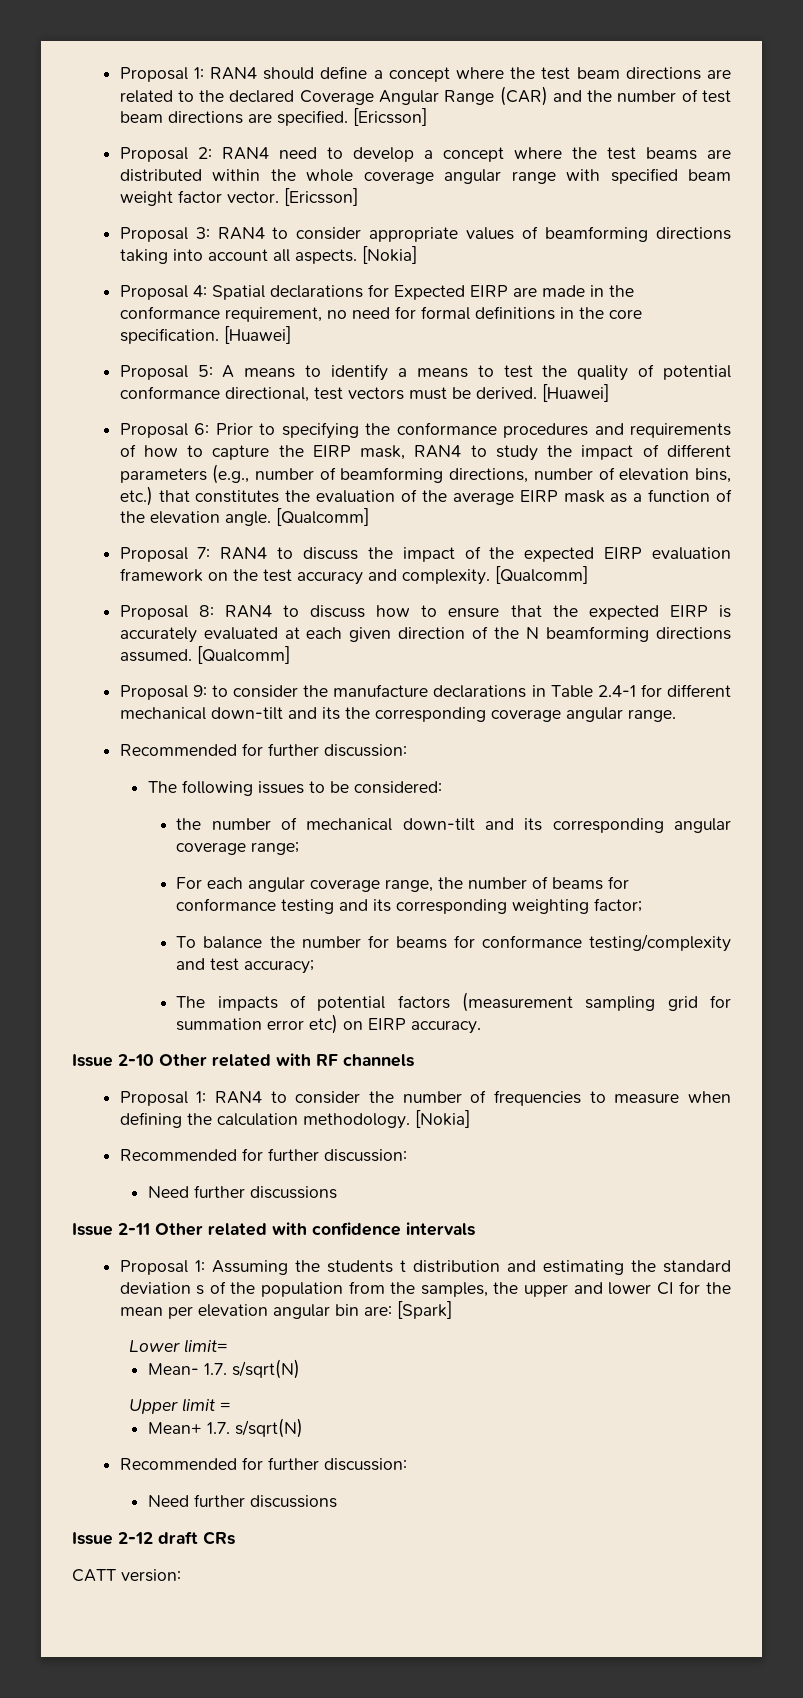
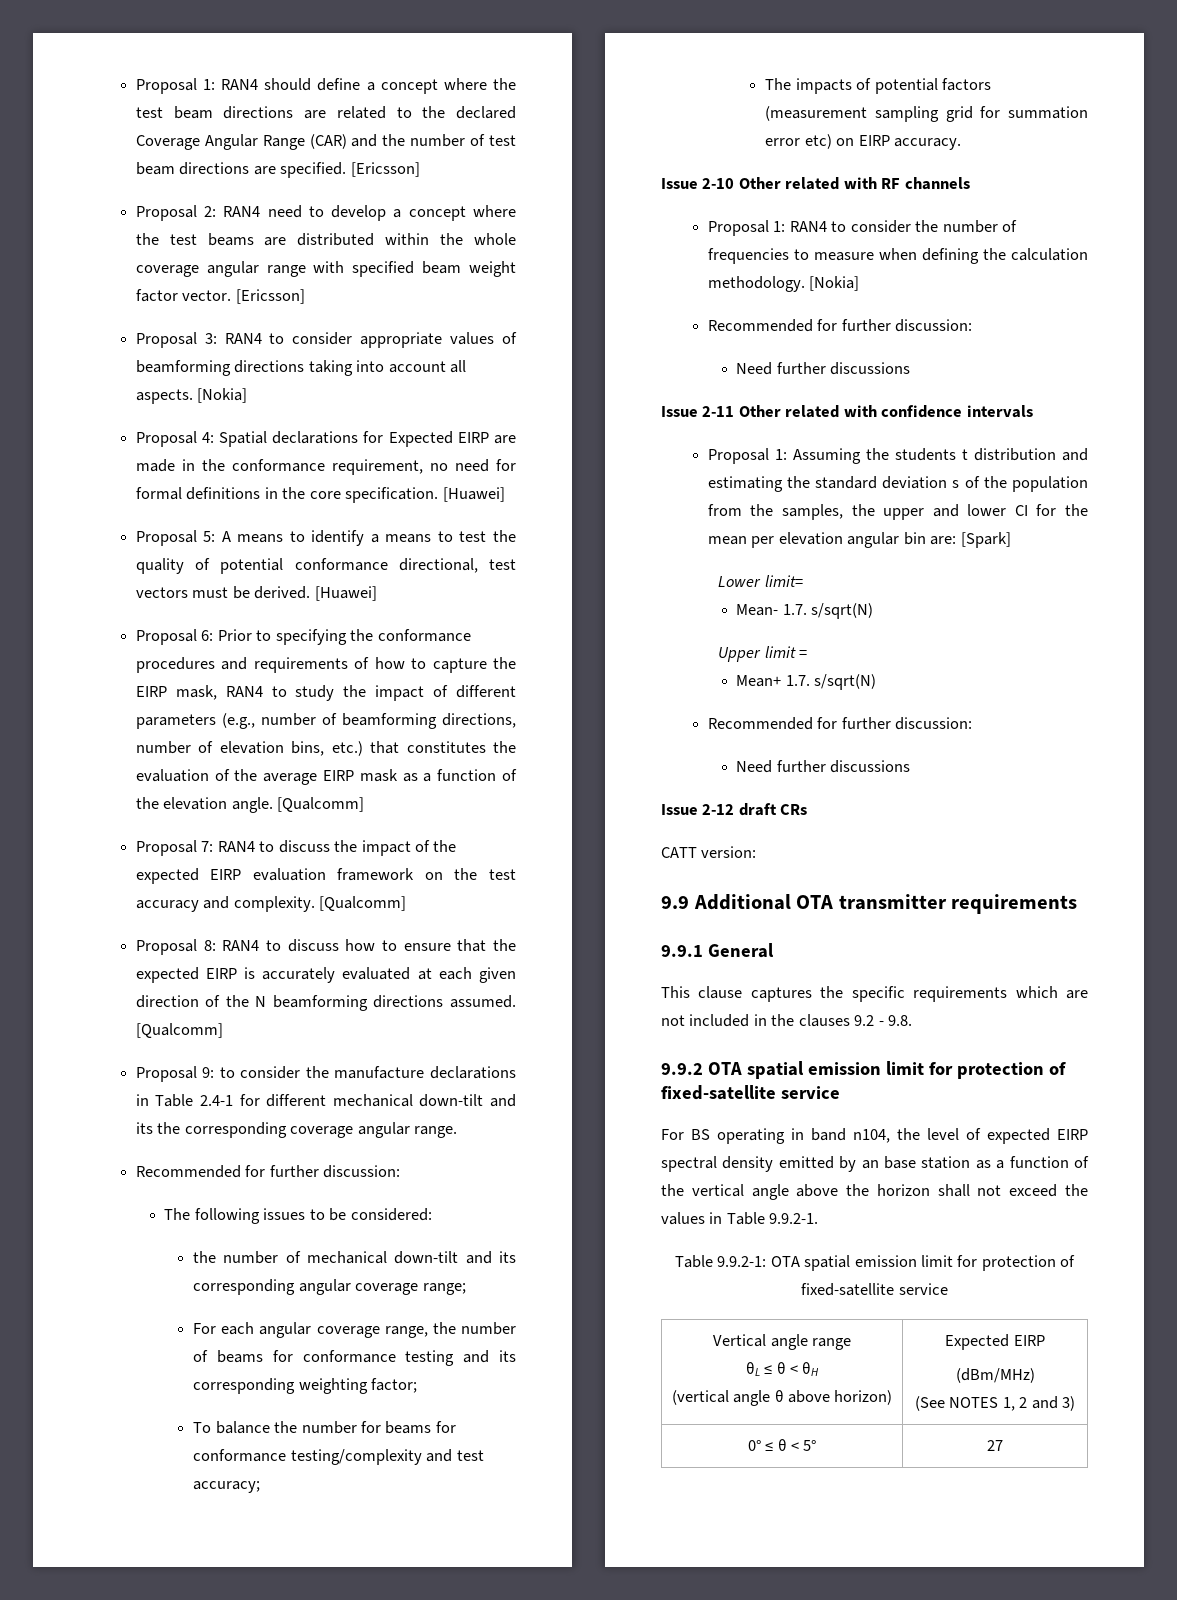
+ 9.9 Additional OTA transmitter requirements
+ 9.9.1 General
+ This clause captures the specific requirements which are not included in the clauses 9.2 - 9.8.
+ 9.9.2 OTA spatial emission limit for protection of fixed-satellite service
+ For BS operating in band n104, the level of expected EIRP spectral density emitted by an base station as a function of the vertical angle above the horizon shall not exceed the values in Table 9.9.2-1.
+ Table 9.9.2-1: OTA spatial emission limit for protection of fixed-satellite service
+ Vertical angle range
+ θL ≤ θ < θH
+ (vertical angle θ above horizon) | Expected EIRP
+ (dBm/MHz)
+ (See NOTES 1, 2 and 3)
+ 0° ≤ θ < 5° | 27

